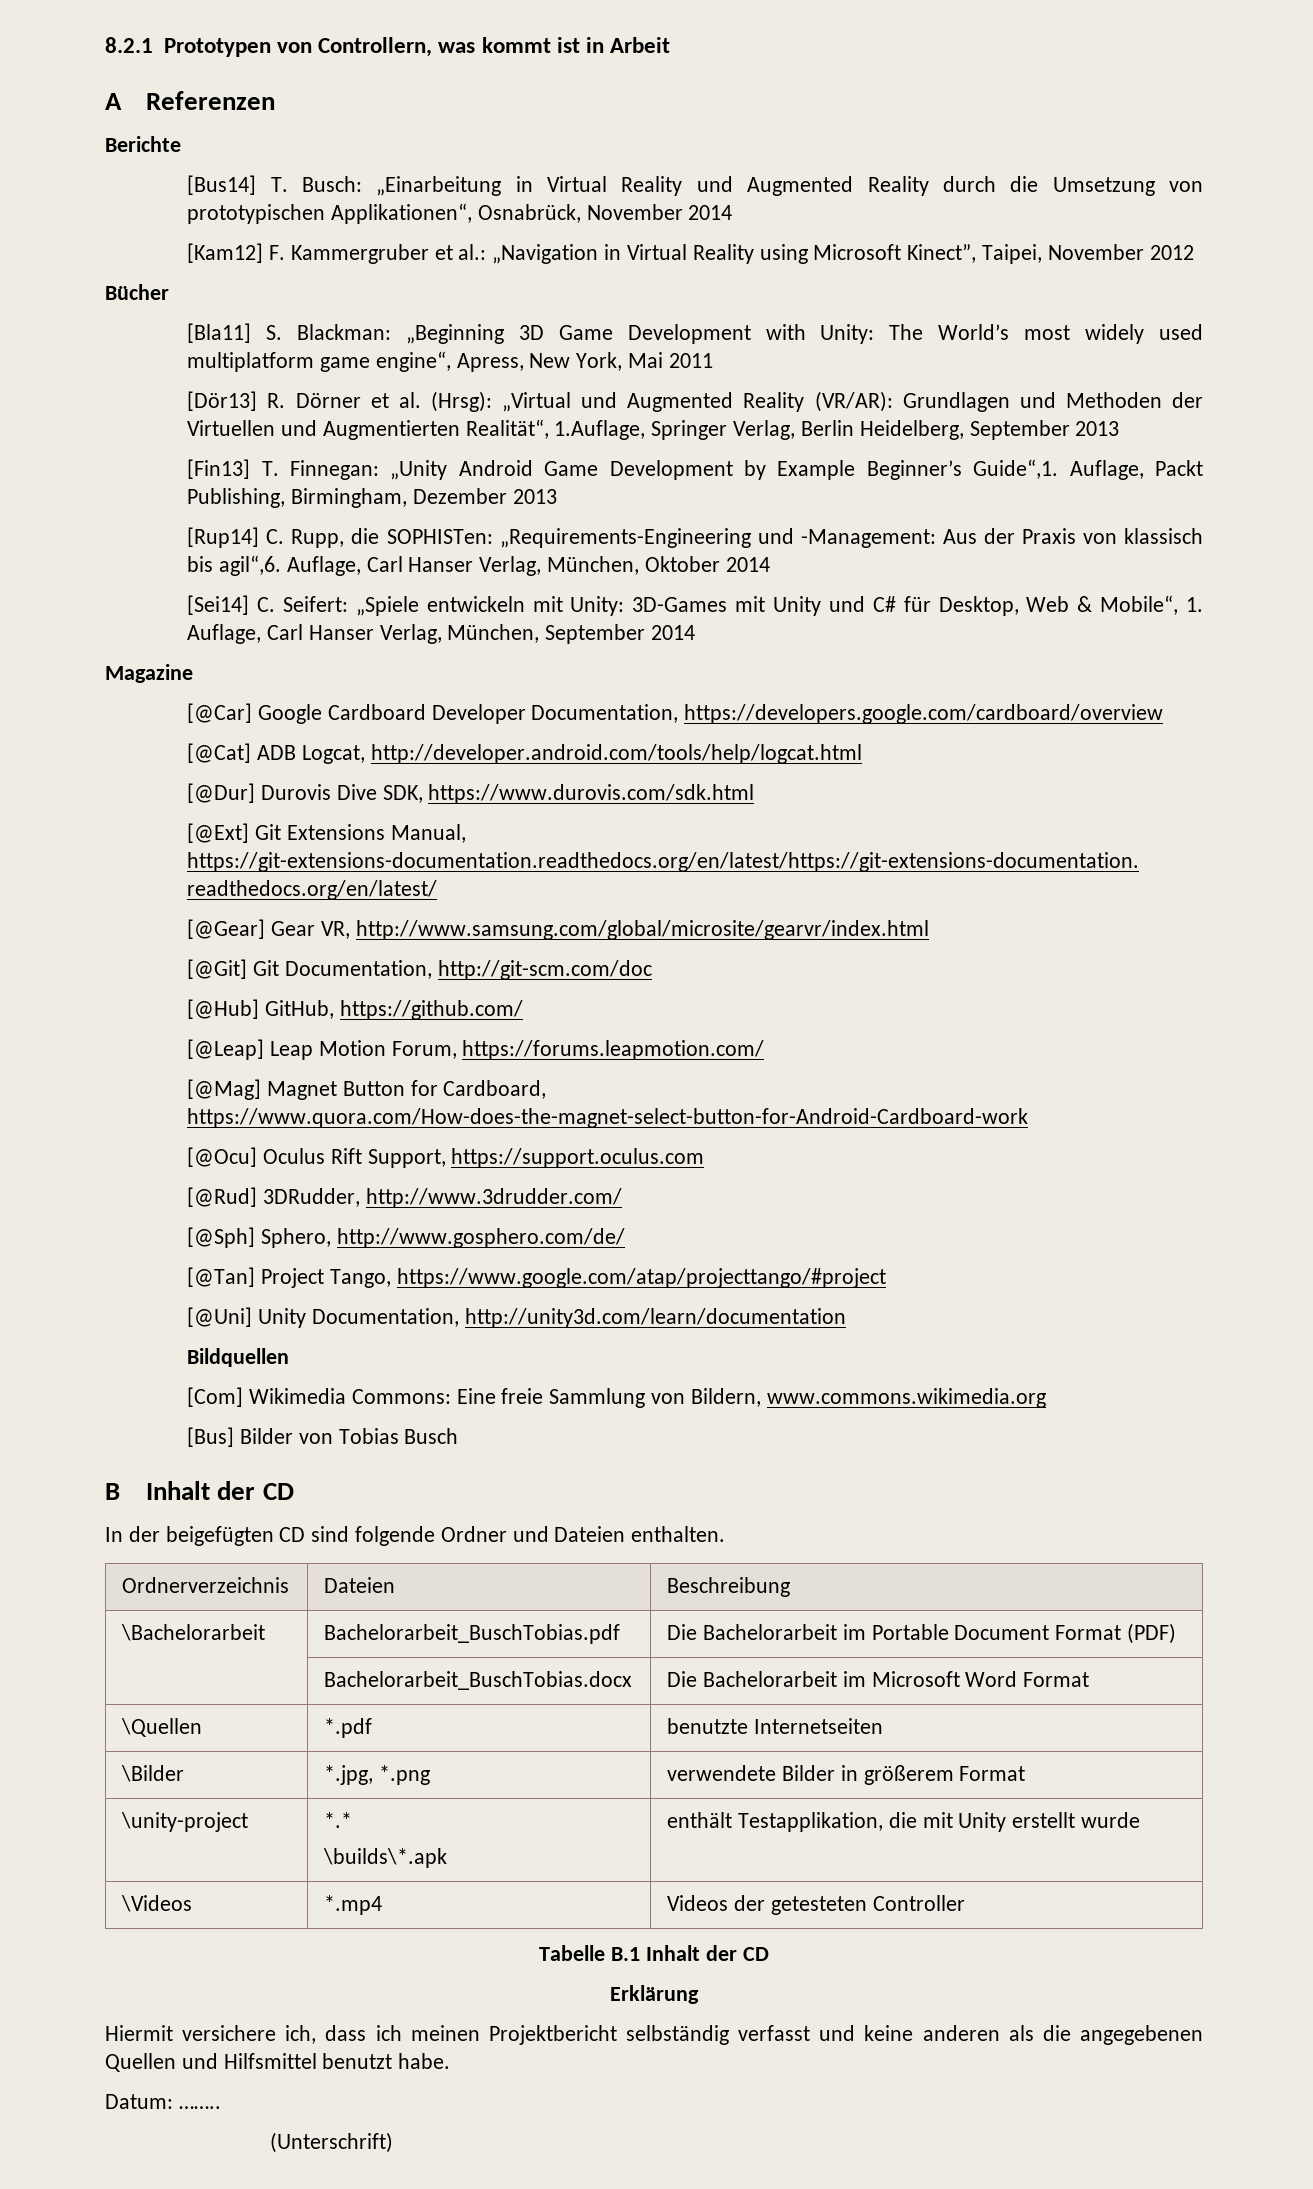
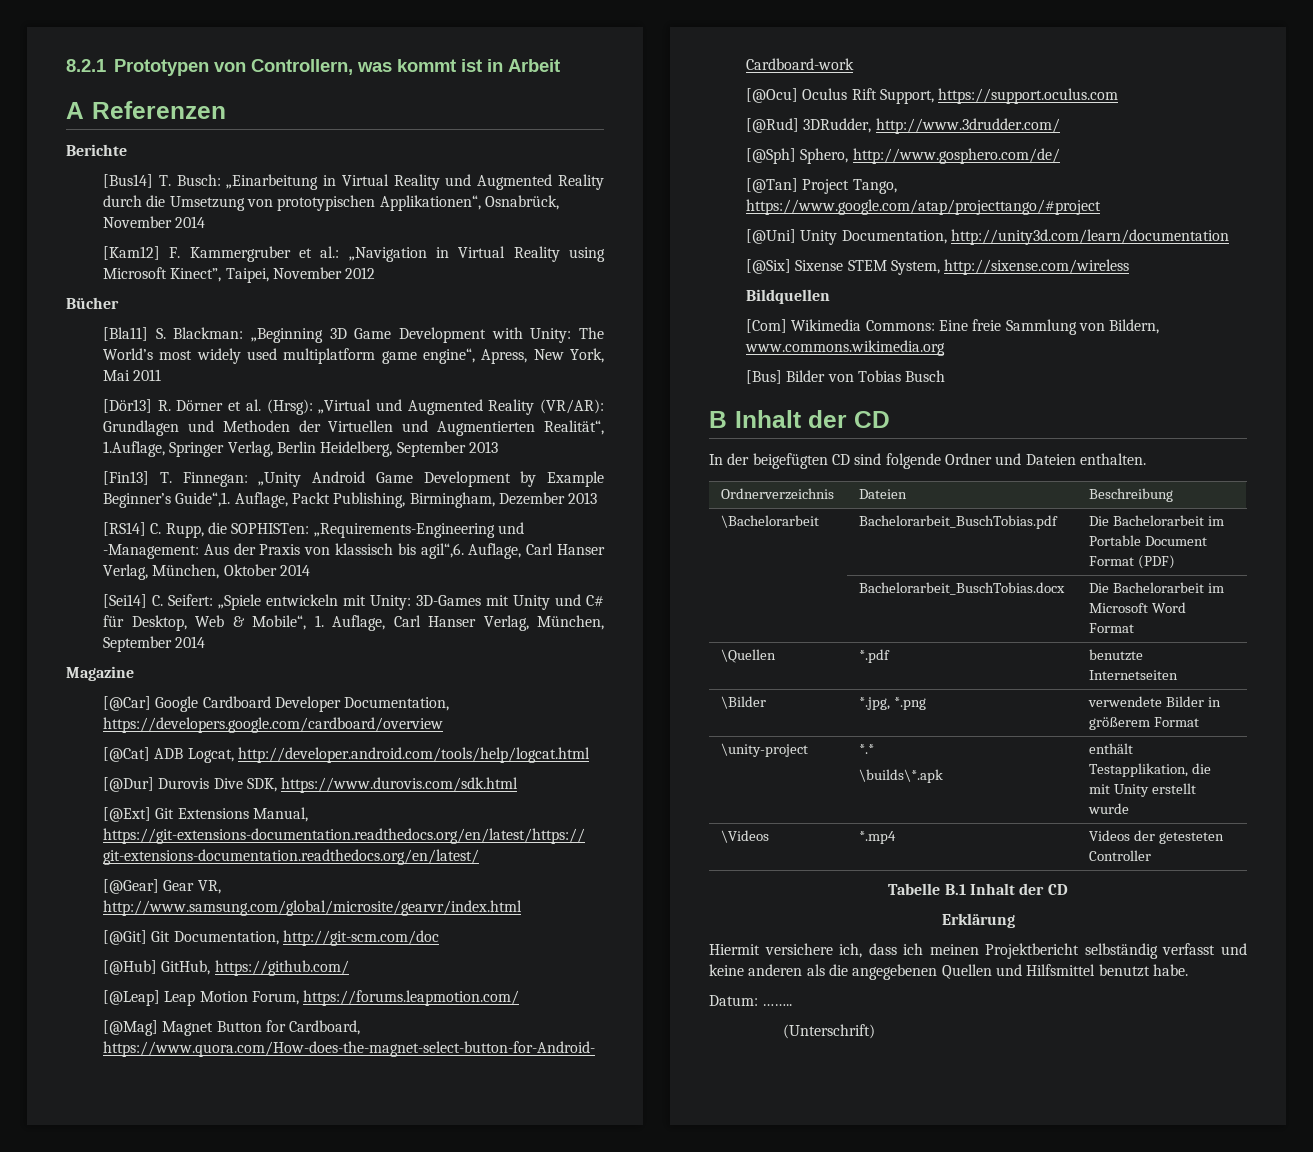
- [Rup14] C. Rupp, die SOPHISTen: „Requirements-Engineering und -Management: Aus der Praxis von klassisch bis agil“,6.
+ [RS14] C. Rupp, die SOPHISTen: „Requirements-Engineering und -Management: Aus der Praxis von klassisch bis agil“,6.
+ [@Six] Sixense STEM System, http://sixense.com/wireless

